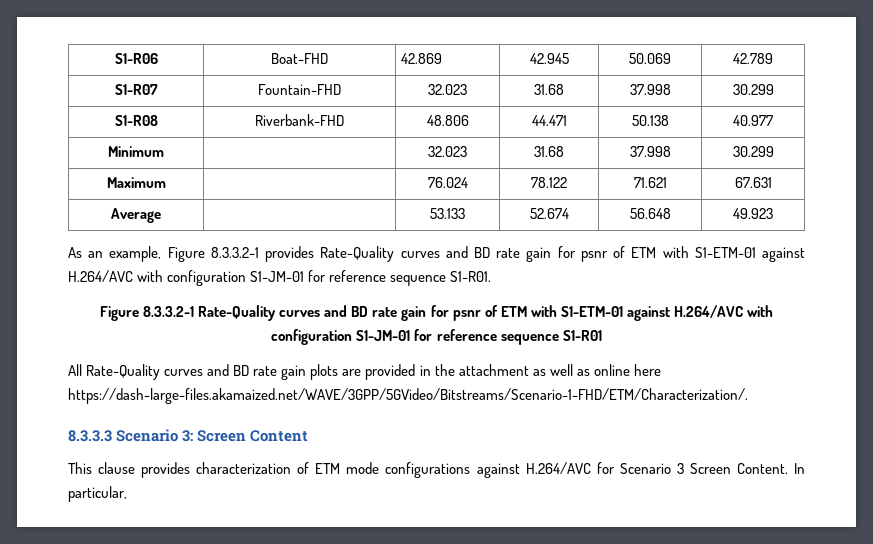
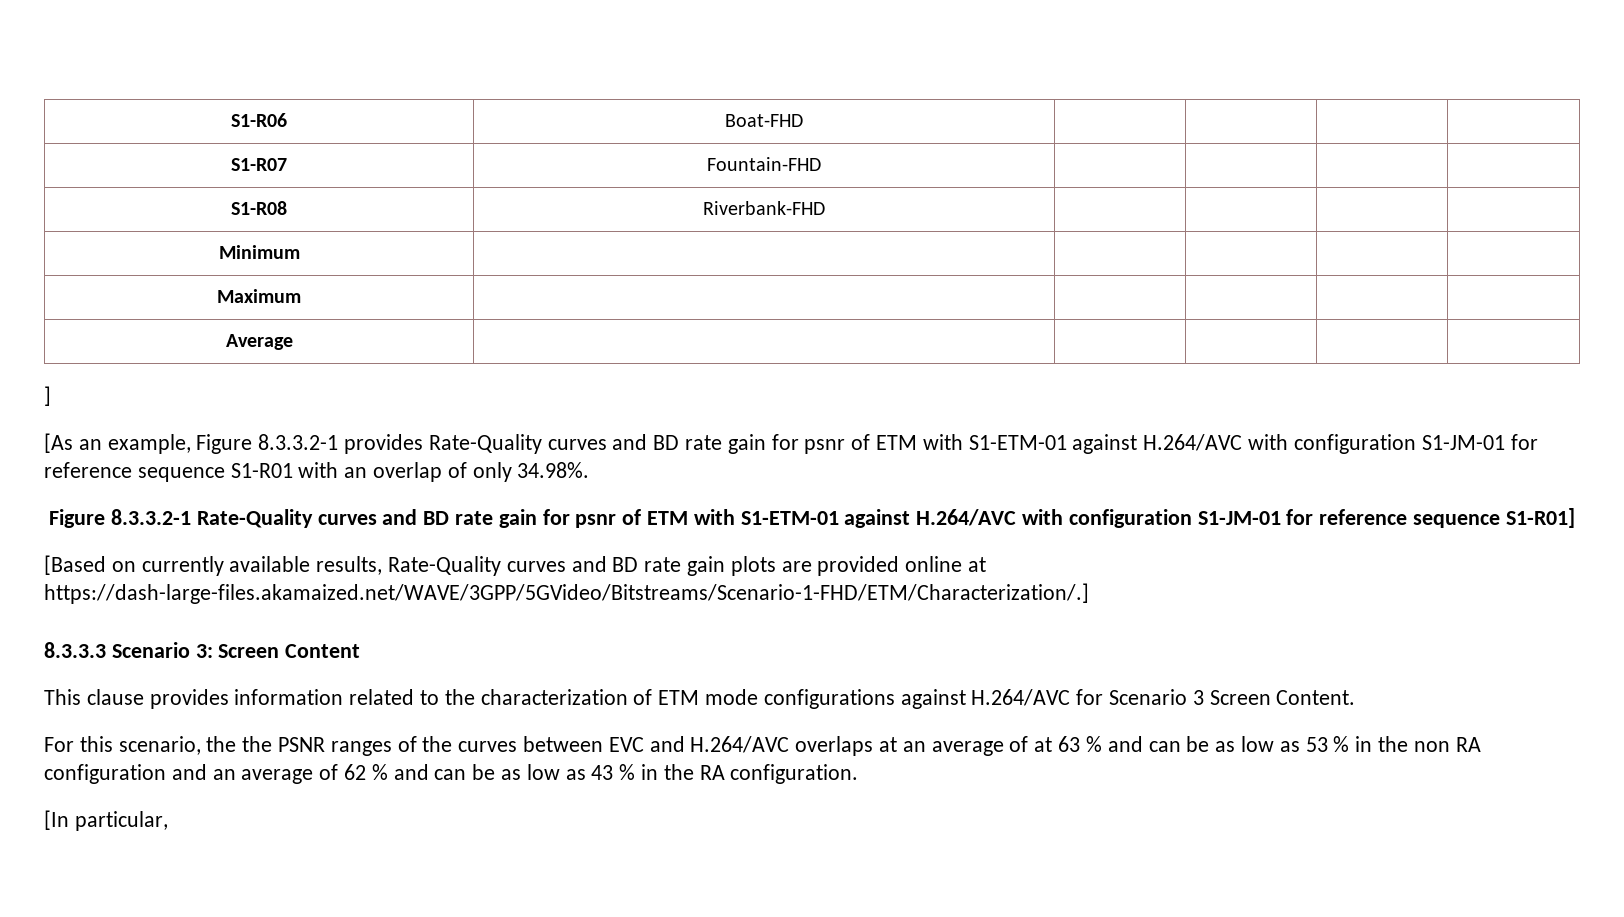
- S1-R06 | Boat-FHD | 42.869 | 42.945 | 50.069 | 42.789
- S1-R07 | Fountain-FHD | 32.023 | 31.68 | 37.998 | 30.299
- S1-R08 | Riverbank-FHD | 48.806 | 44.471 | 50.138 | 40.977
- Minimum | | 32.023 | 31.68 | 37.998 | 30.299
- Maximum | | 76.024 | 78.122 | 71.621 | 67.631
- Average | | 53.133 | 52.674 | 56.648 | 49.923
- As an example, Figure 8.3.3.2-1 provides Rate-Quality curves and BD rate gain for psnr of ETM with S1-ETM-01 against H.264/AVC with configuration S1-JM-01 for reference sequence S1-R01.
+ S1-R06 | Boat-FHD | | | |
+ S1-R07 | Fountain-FHD | | | |
+ S1-R08 | Riverbank-FHD | | | |
+ Minimum | | | | |
+ Maximum | | | | |
+ Average | | | | |
+ ]
+ [As an example, Figure 8.3.3.2-1 provides Rate-Quality curves and BD rate gain for psnr of ETM with S1-ETM-01 against H.264/AVC with configuration S1-JM-01 for reference sequence S1-R01 with an overlap of only 34.98%.
- Figure 8.3.3.2-1 Rate-Quality curves and BD rate gain for psnr of ETM with S1-ETM-01 against H.264/AVC with configuration S1-JM-01 for reference sequence S1-R01
- All Rate-Quality curves and BD rate gain plots are provided in the attachment as well as online here https://dash-large-files.akamaized.net/WAVE/3GPP/5GVideo/Bitstreams/Scenario-1-FHD/ETM/Characterization/.
+ Figure 8.3.3.2-1 Rate-Quality curves and BD rate gain for psnr of ETM with S1-ETM-01 against H.264/AVC with configuration S1-JM-01 for reference sequence S1-R01]
+ [Based on currently available results, Rate-Quality curves and BD rate gain plots are provided online at https://dash-large-files.akamaized.net/WAVE/3GPP/5GVideo/Bitstreams/Scenario-1-FHD/ETM/Characterization/.]
- This clause provides characterization of ETM mode configurations against H.264/AVC for Scenario 3 Screen Content. In particular,
+ This clause provides information related to the characterization of ETM mode configurations against H.264/AVC for Scenario 3 Screen Content.
+ For this scenario, the the PSNR ranges of the curves between EVC and H.264/AVC overlaps at an average of at 63 % and can be as low as 53 % in the non RA configuration and an average of 62 % and can be as low as 43 % in the RA configuration.
+ [In particular,

